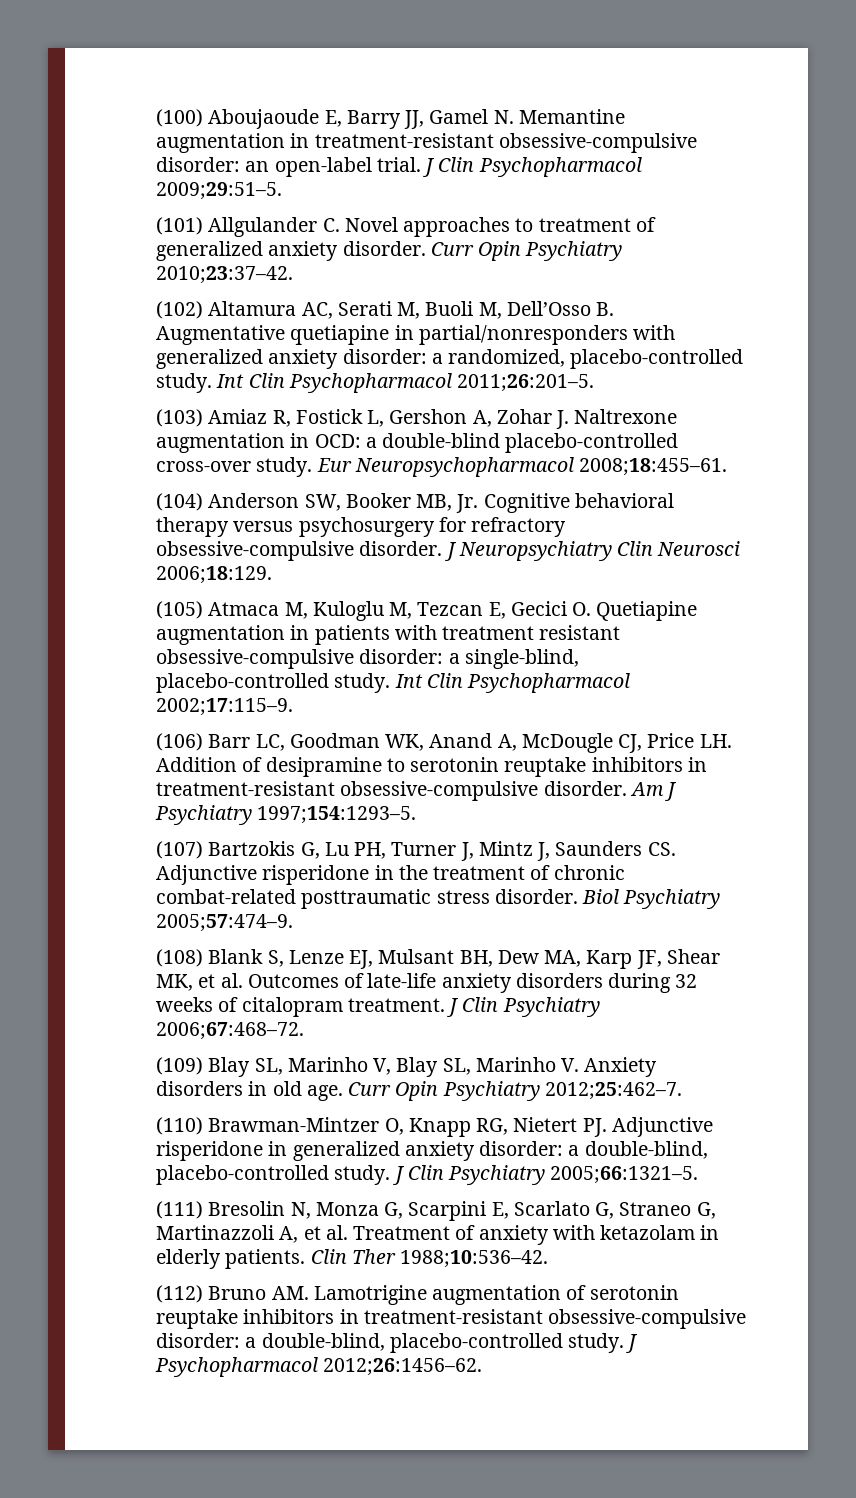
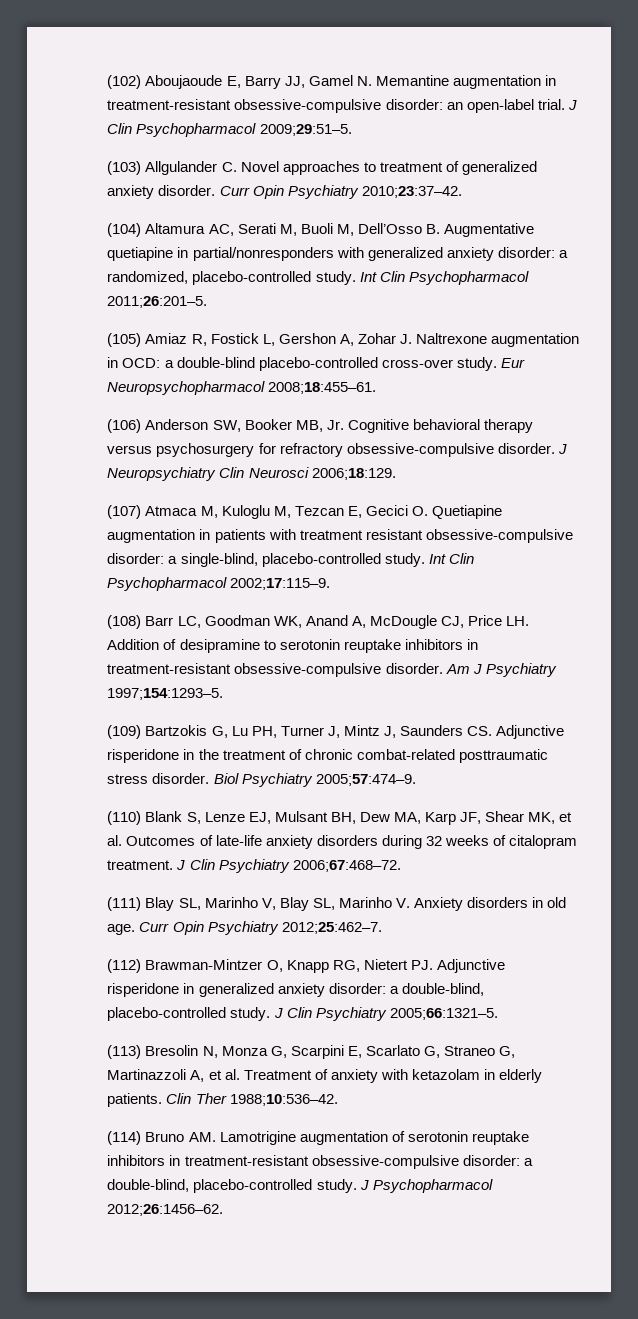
- (100) Aboujaoude E, Barry JJ, Gamel N. Memantine augmentation in treatment-resistant obsessive-compulsive disorder: an open-label trial.
+ (102) Aboujaoude E, Barry JJ, Gamel N. Memantine augmentation in treatment-resistant obsessive-compulsive disorder: an open-label trial.
- (101) Allgulander C. Novel approaches to treatment of generalized anxiety disorder.
+ (103) Allgulander C. Novel approaches to treatment of generalized anxiety disorder.
- (102) Altamura AC, Serati M, Buoli M, Dell’Osso B. Augmentative quetiapine in partial/nonresponders with generalized anxiety disorder: a randomized, placebo-controlled study.
+ (104) Altamura AC, Serati M, Buoli M, Dell’Osso B. Augmentative quetiapine in partial/nonresponders with generalized anxiety disorder: a randomized, placebo-controlled study.
- (103) Amiaz R, Fostick L, Gershon A, Zohar J. Naltrexone augmentation in OCD: a double-blind placebo-controlled cross-over study.
+ (105) Amiaz R, Fostick L, Gershon A, Zohar J. Naltrexone augmentation in OCD: a double-blind placebo-controlled cross-over study.
- (104) Anderson SW, Booker MB, Jr. Cognitive behavioral therapy versus psychosurgery for refractory obsessive-compulsive disorder.
+ (106) Anderson SW, Booker MB, Jr. Cognitive behavioral therapy versus psychosurgery for refractory obsessive-compulsive disorder.
- (105) Atmaca M, Kuloglu M, Tezcan E, Gecici O. Quetiapine augmentation in patients with treatment resistant obsessive-compulsive disorder: a single-blind, placebo-controlled study.
+ (107) Atmaca M, Kuloglu M, Tezcan E, Gecici O. Quetiapine augmentation in patients with treatment resistant obsessive-compulsive disorder: a single-blind, placebo-controlled study.
- (106) Barr LC, Goodman WK, Anand A, McDougle CJ, Price LH. Addition of desipramine to serotonin reuptake inhibitors in treatment-resistant obsessive-compulsive disorder.
+ (108) Barr LC, Goodman WK, Anand A, McDougle CJ, Price LH. Addition of desipramine to serotonin reuptake inhibitors in treatment-resistant obsessive-compulsive disorder.
- (107) Bartzokis G, Lu PH, Turner J, Mintz J, Saunders CS. Adjunctive risperidone in the treatment of chronic combat-related posttraumatic stress disorder.
+ (109) Bartzokis G, Lu PH, Turner J, Mintz J, Saunders CS. Adjunctive risperidone in the treatment of chronic combat-related posttraumatic stress disorder.
- (108) Blank S, Lenze EJ, Mulsant BH, Dew MA, Karp JF, Shear MK, et al. Outcomes of late-life anxiety disorders during 32 weeks of citalopram treatment.
+ (110) Blank S, Lenze EJ, Mulsant BH, Dew MA, Karp JF, Shear MK, et al. Outcomes of late-life anxiety disorders during 32 weeks of citalopram treatment.
- (109) Blay SL, Marinho V, Blay SL, Marinho V. Anxiety disorders in old age.
+ (111) Blay SL, Marinho V, Blay SL, Marinho V. Anxiety disorders in old age.
- (110) Brawman-Mintzer O, Knapp RG, Nietert PJ. Adjunctive risperidone in generalized anxiety disorder: a double-blind, placebo-controlled study.
+ (112) Brawman-Mintzer O, Knapp RG, Nietert PJ. Adjunctive risperidone in generalized anxiety disorder: a double-blind, placebo-controlled study.
- (111) Bresolin N, Monza G, Scarpini E, Scarlato G, Straneo G, Martinazzoli A, et al. Treatment of anxiety with ketazolam in elderly patients.
+ (113) Bresolin N, Monza G, Scarpini E, Scarlato G, Straneo G, Martinazzoli A, et al. Treatment of anxiety with ketazolam in elderly patients.
- (112) Bruno AM. Lamotrigine augmentation of serotonin reuptake inhibitors in treatment-resistant obsessive-compulsive disorder: a double-blind, placebo-controlled study.
+ (114) Bruno AM. Lamotrigine augmentation of serotonin reuptake inhibitors in treatment-resistant obsessive-compulsive disorder: a double-blind, placebo-controlled study.

